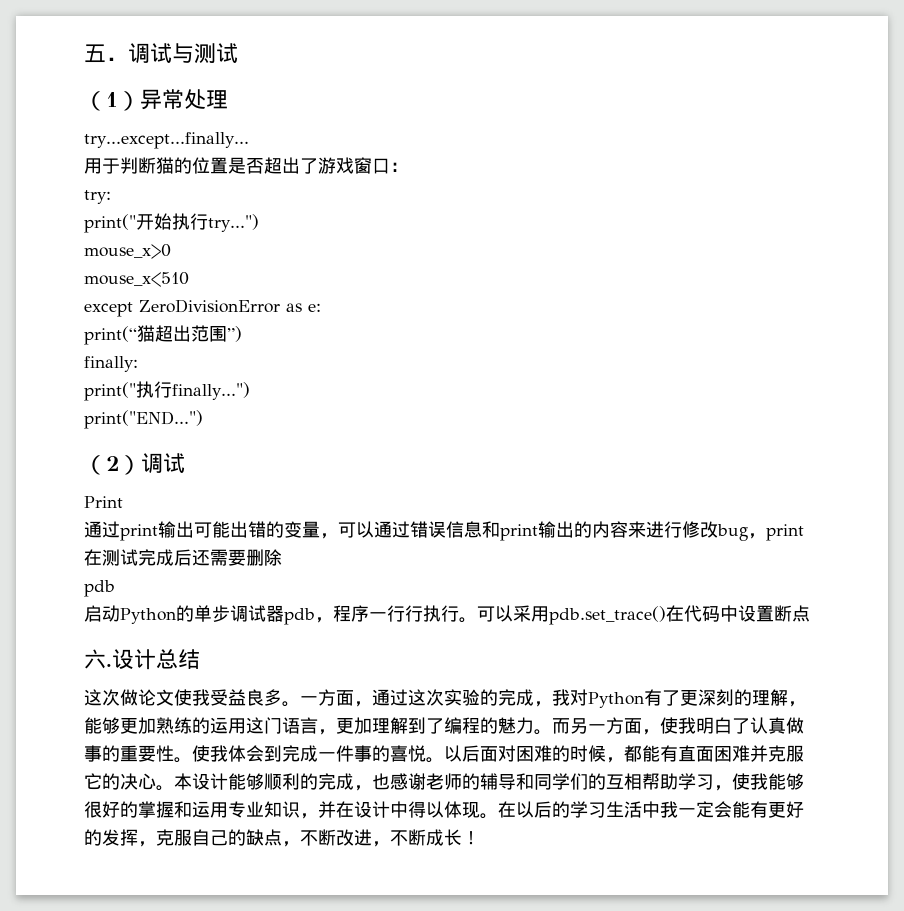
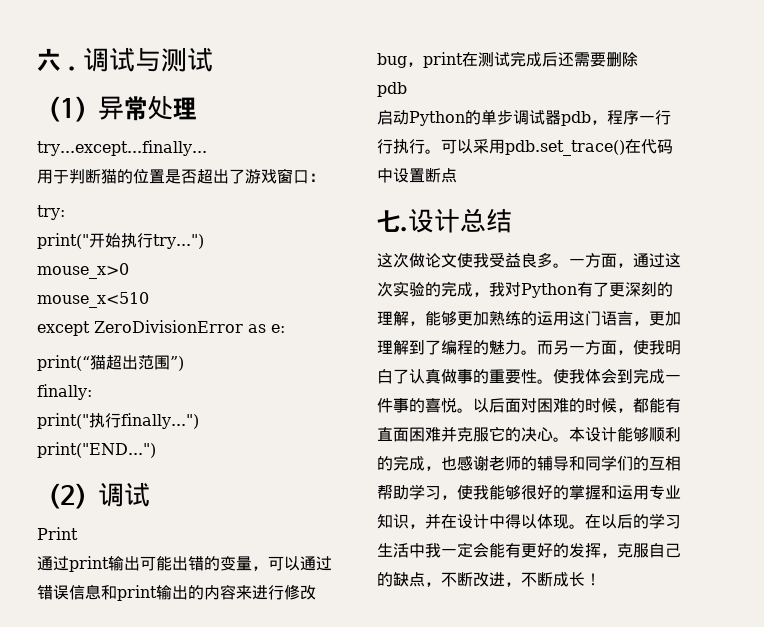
- 五．调试与测试
+ 六．调试与测试
- 六.
+ 七.

